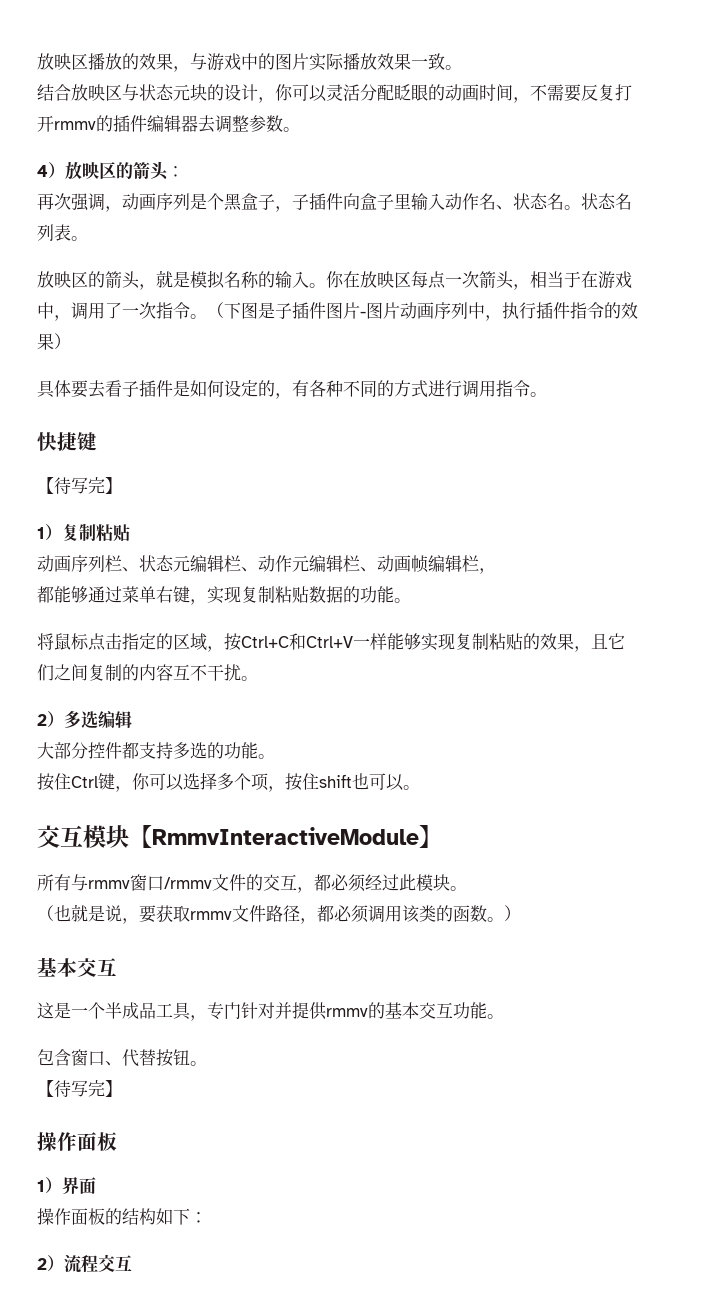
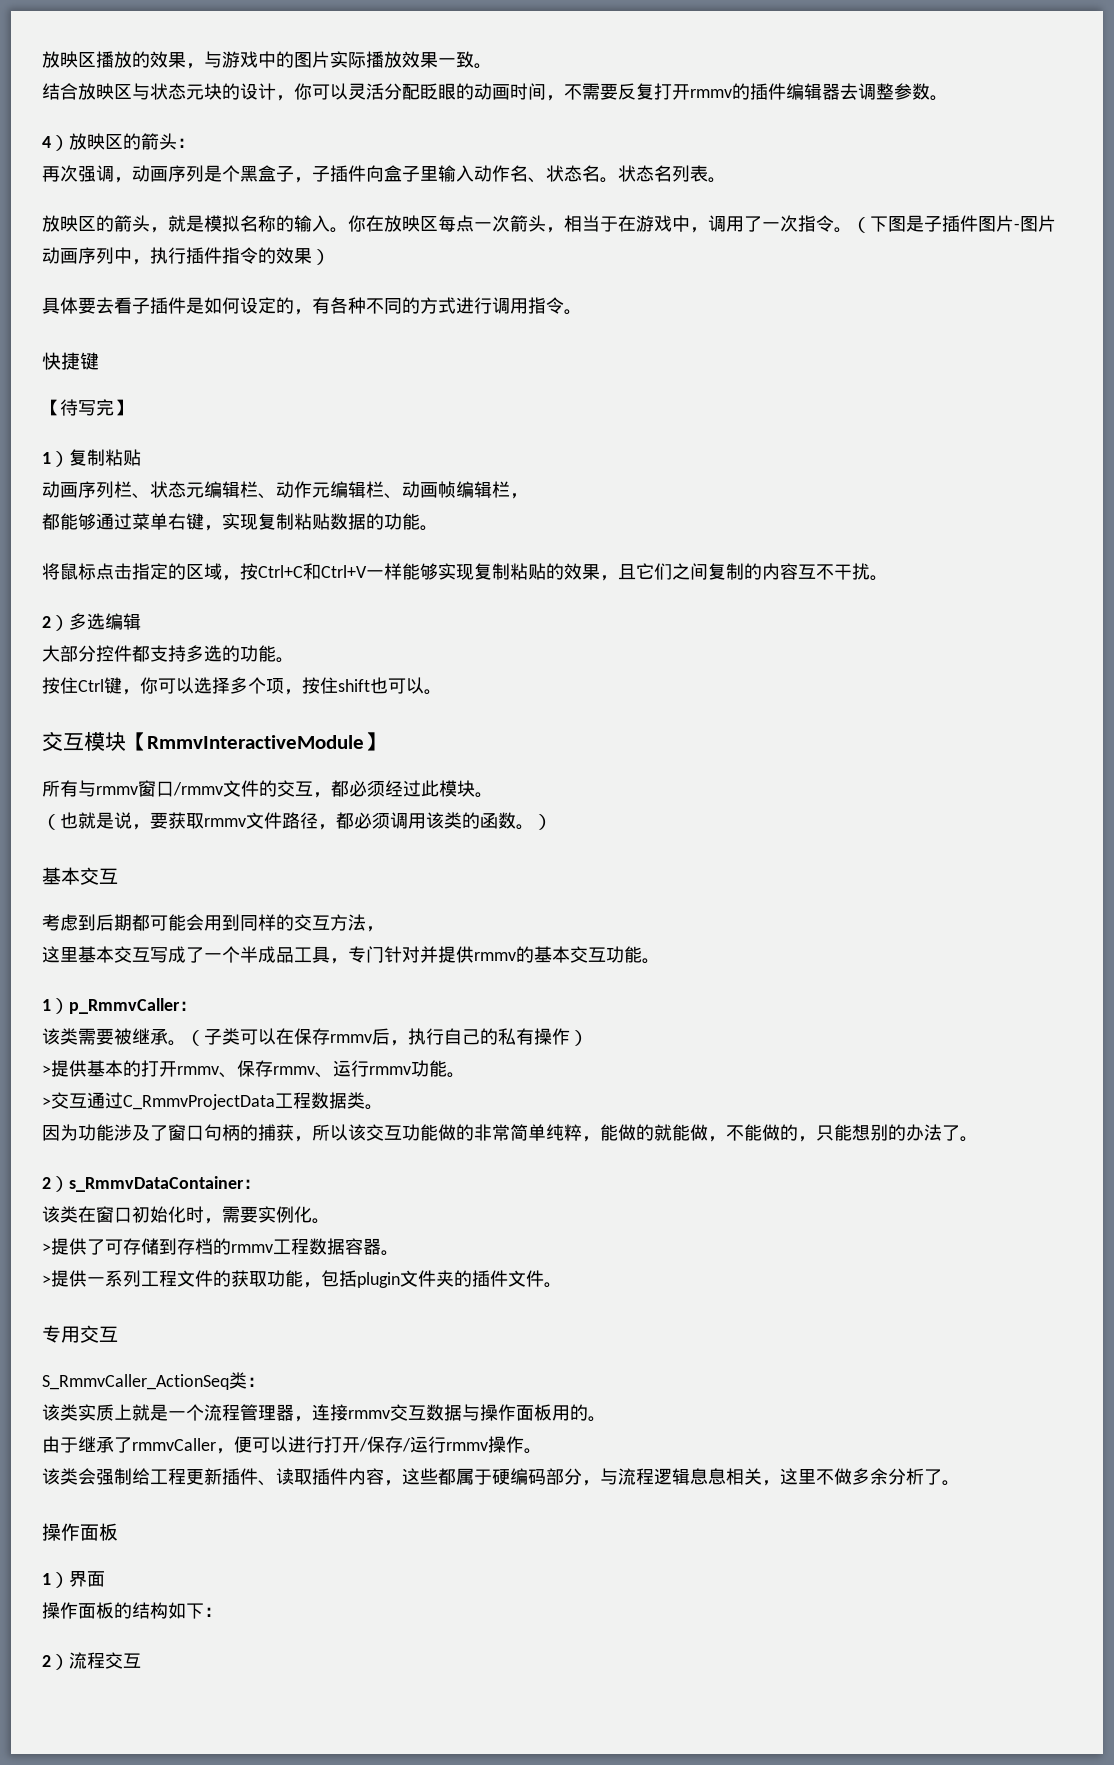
- 这是一个半成品工具，专门针对并提供rmmv的基本交互功能。
+ 考虑到后期都可能会用到同样的交互方法，
+ 这里基本交互写成了一个半成品工具，专门针对并提供rmmv的基本交互功能。
- 包含窗口、代替按钮。
- 【待写完】
+ 1）p_RmmvCaller：
+ 该类需要被继承。（子类可以在保存rmmv后，执行自己的私有操作）
+ >提供基本的打开rmmv、保存rmmv、运行rmmv功能。
+ >交互通过C_RmmvProjectData工程数据类。
+ 因为功能涉及了窗口句柄的捕获，所以该交互功能做的非常简单纯粹，能做的就能做，不能做的，只能想别的办法了。
+ 2）s_RmmvDataContainer：
+ 该类在窗口初始化时，需要实例化。
+ >提供了可存储到存档的rmmv工程数据容器。
+ >提供一系列工程文件的获取功能，包括plugin文件夹的插件文件。
+ 专用交互
+ S_RmmvCaller_ActionSeq类：
+ 该类实质上就是一个流程管理器，连接rmmv交互数据与操作面板用的。
+ 由于继承了rmmvCaller，便可以进行打开/保存/运行rmmv操作。
+ 该类会强制给工程更新插件、读取插件内容，这些都属于硬编码部分，与流程逻辑息息相关，这里不做多余分析了。

